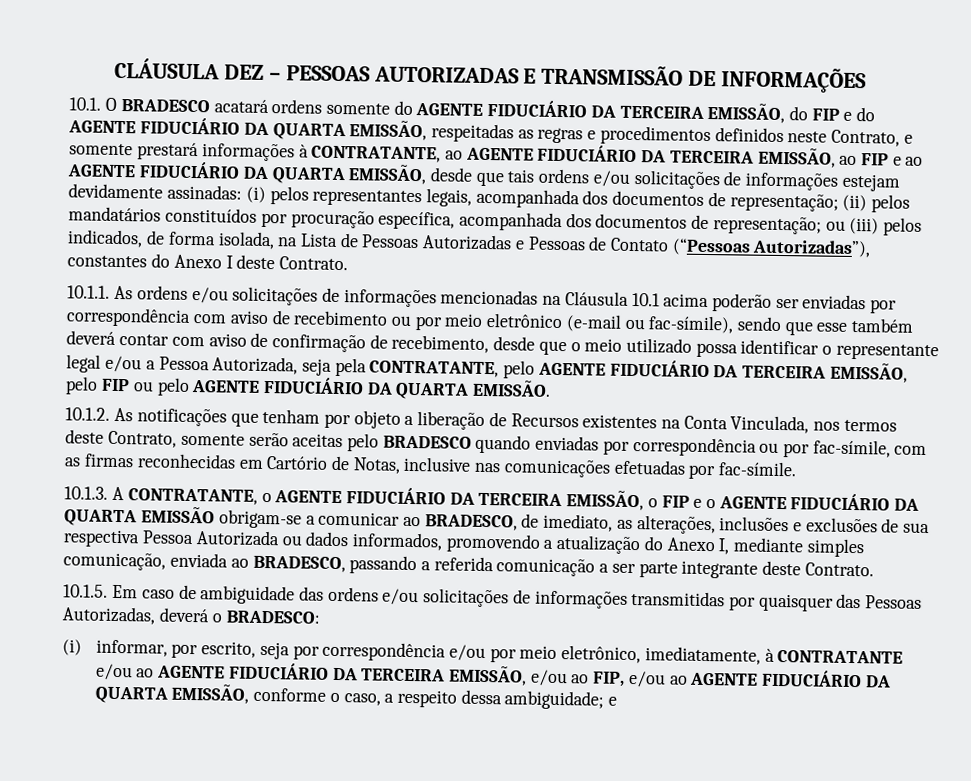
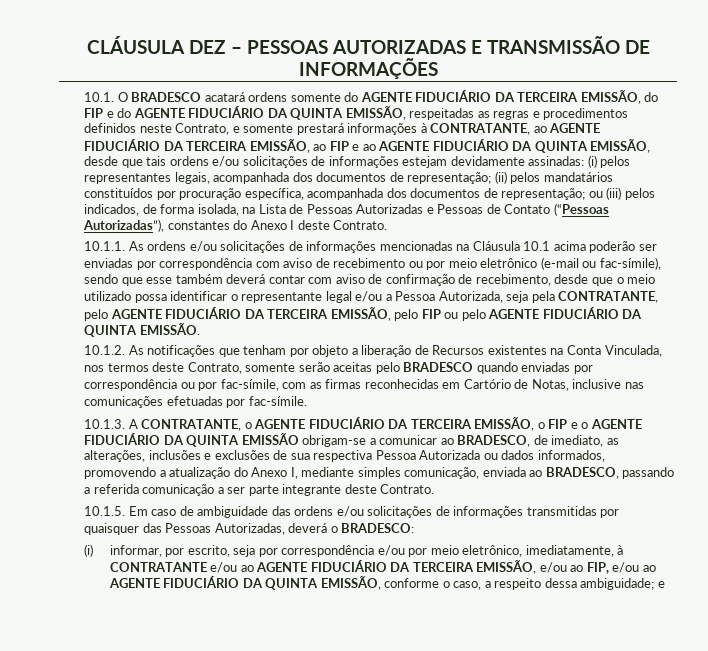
- 10.1. O BRADESCO acatará ordens somente do AGENTE FIDUCIÁRIO DA TERCEIRA EMISSÃO, do FIP e do AGENTE FIDUCIÁRIO DA QUARTA EMISSÃO, respeitadas as regras e procedimentos definidos neste Contrato, e somente prestará informações à CONTRATANTE, ao AGENTE FIDUCIÁRIO DA TERCEIRA EMISSÃO, ao FIP e ao AGENTE FIDUCIÁRIO DA QUARTA EMISSÃO, desde que tais ordens e/ou solicitações de informações estejam devidamente assinadas:
+ 10.1. O BRADESCO acatará ordens somente do AGENTE FIDUCIÁRIO DA TERCEIRA EMISSÃO, do FIP e do AGENTE FIDUCIÁRIO DA QUINTA EMISSÃO, respeitadas as regras e procedimentos definidos neste Contrato, e somente prestará informações à CONTRATANTE, ao AGENTE FIDUCIÁRIO DA TERCEIRA EMISSÃO, ao FIP e ao AGENTE FIDUCIÁRIO DA QUINTA EMISSÃO, desde que tais ordens e/ou solicitações de informações estejam devidamente assinadas:
- 10.1.1. As ordens e/ou solicitações de informações mencionadas na Cláusula 10.1 acima poderão ser enviadas por correspondência com aviso de recebimento ou por meio eletrônico (e-mail ou fac-símile), sendo que esse também deverá contar com aviso de confirmação de recebimento, desde que o meio utilizado possa identificar o representante legal e/ou a Pessoa Autorizada, seja pela CONTRATANTE, pelo AGENTE FIDUCIÁRIO DA TERCEIRA EMISSÃO, pelo FIP ou pelo AGENTE FIDUCIÁRIO DA QUARTA EMISSÃO.
+ 10.1.1. As ordens e/ou solicitações de informações mencionadas na Cláusula 10.1 acima poderão ser enviadas por correspondência com aviso de recebimento ou por meio eletrônico (e-mail ou fac-símile), sendo que esse também deverá contar com aviso de confirmação de recebimento, desde que o meio utilizado possa identificar o representante legal e/ou a Pessoa Autorizada, seja pela CONTRATANTE, pelo AGENTE FIDUCIÁRIO DA TERCEIRA EMISSÃO, pelo FIP ou pelo AGENTE FIDUCIÁRIO DA QUINTA EMISSÃO.
- 10.1.3. A CONTRATANTE, o AGENTE FIDUCIÁRIO DA TERCEIRA EMISSÃO, o FIP e o AGENTE FIDUCIÁRIO DA QUARTA EMISSÃO obrigam-se a comunicar ao BRADESCO, de imediato, as alterações, inclusões e exclusões de sua respectiva Pessoa Autorizada ou dados informados, promovendo a atualização do Anexo I, mediante simples comunicação, enviada ao BRADESCO, passando a referida comunicação a ser parte integrante deste Contrato.
+ 10.1.3. A CONTRATANTE, o AGENTE FIDUCIÁRIO DA TERCEIRA EMISSÃO, o FIP e o AGENTE FIDUCIÁRIO DA QUINTA EMISSÃO obrigam-se a comunicar ao BRADESCO, de imediato, as alterações, inclusões e exclusões de sua respectiva Pessoa Autorizada ou dados informados, promovendo a atualização do Anexo I, mediante simples comunicação, enviada ao BRADESCO, passando a referida comunicação a ser parte integrante deste Contrato.
- (i) informar, por escrito, seja por correspondência e/ou por meio eletrônico, imediatamente, à CONTRATANTE e/ou ao AGENTE FIDUCIÁRIO DA TERCEIRA EMISSÃO, e/ou ao FIP, e/ou ao AGENTE FIDUCIÁRIO DA QUARTA EMISSÃO, conforme o caso, a respeito dessa ambiguidade; e
+ (i) informar, por escrito, seja por correspondência e/ou por meio eletrônico, imediatamente, à CONTRATANTE e/ou ao AGENTE FIDUCIÁRIO DA TERCEIRA EMISSÃO, e/ou ao FIP, e/ou ao AGENTE FIDUCIÁRIO DA QUINTA EMISSÃO, conforme o caso, a respeito dessa ambiguidade; e

